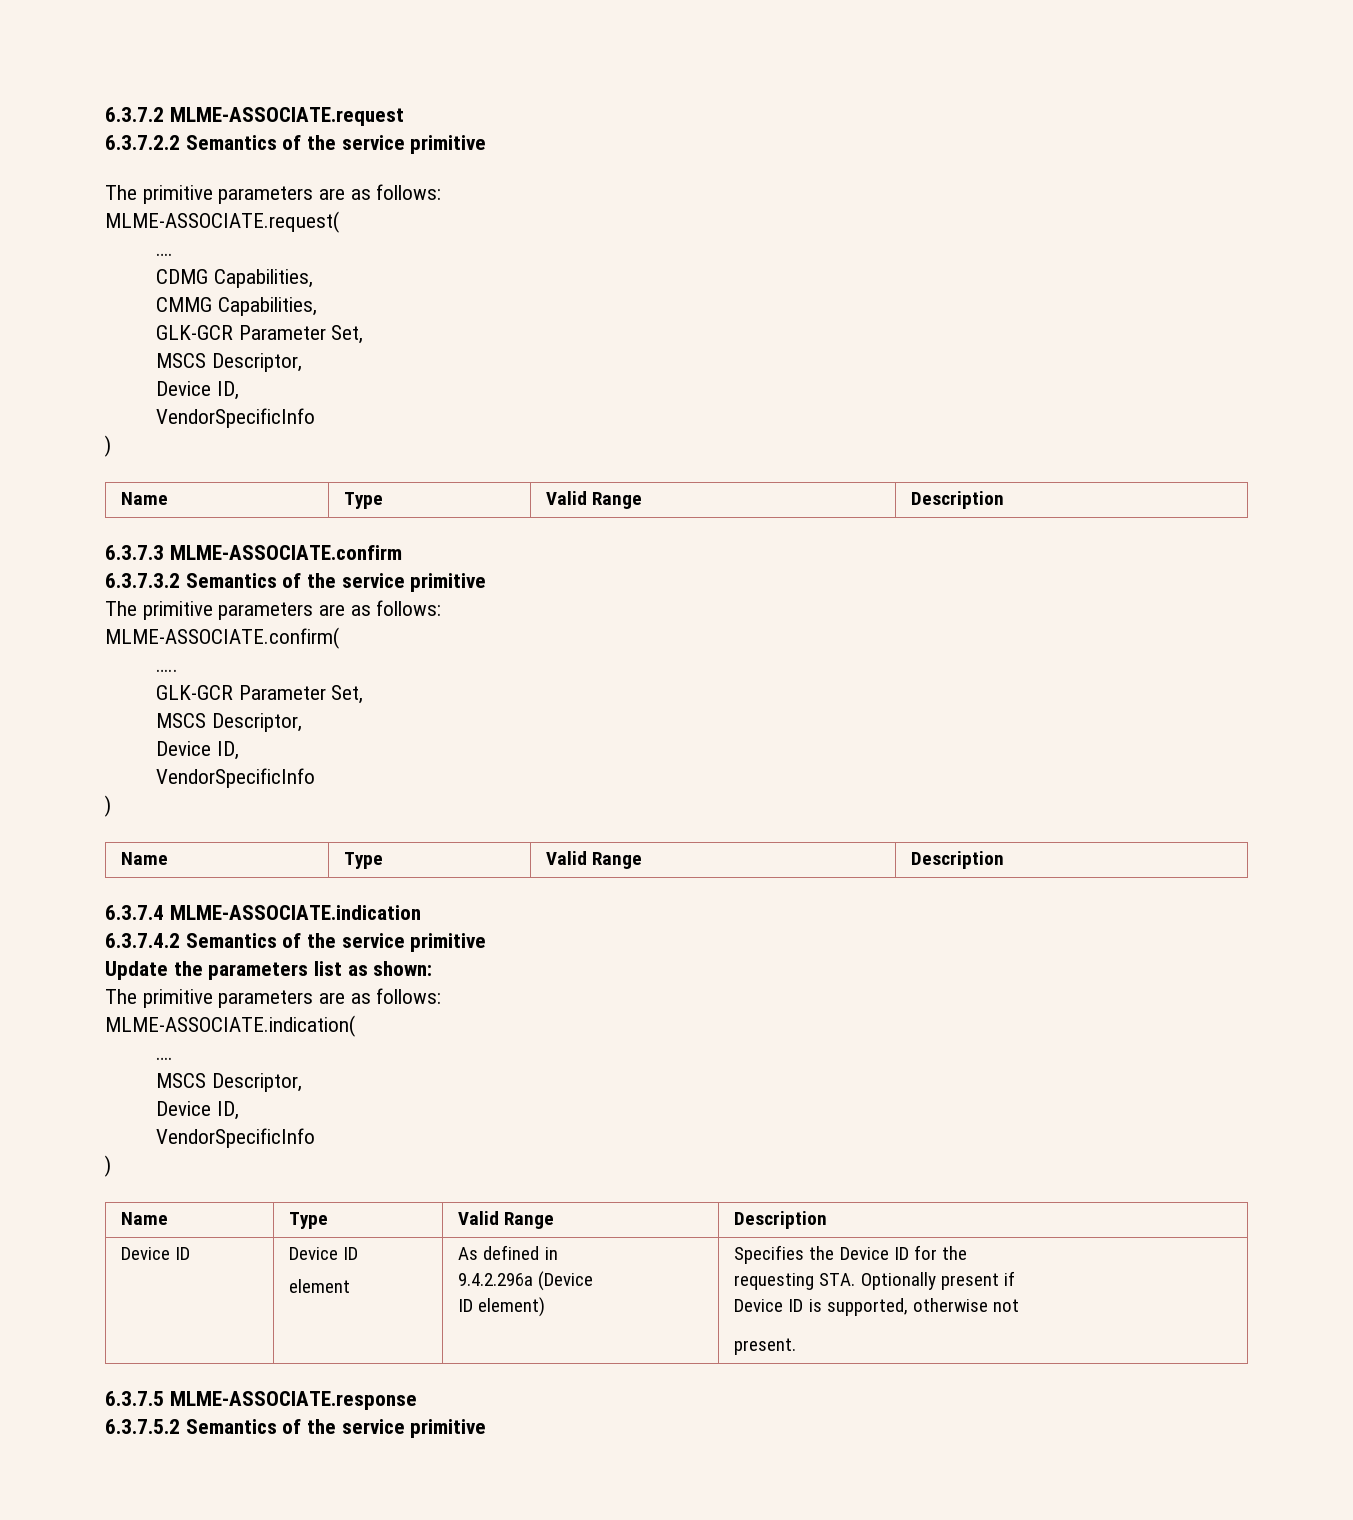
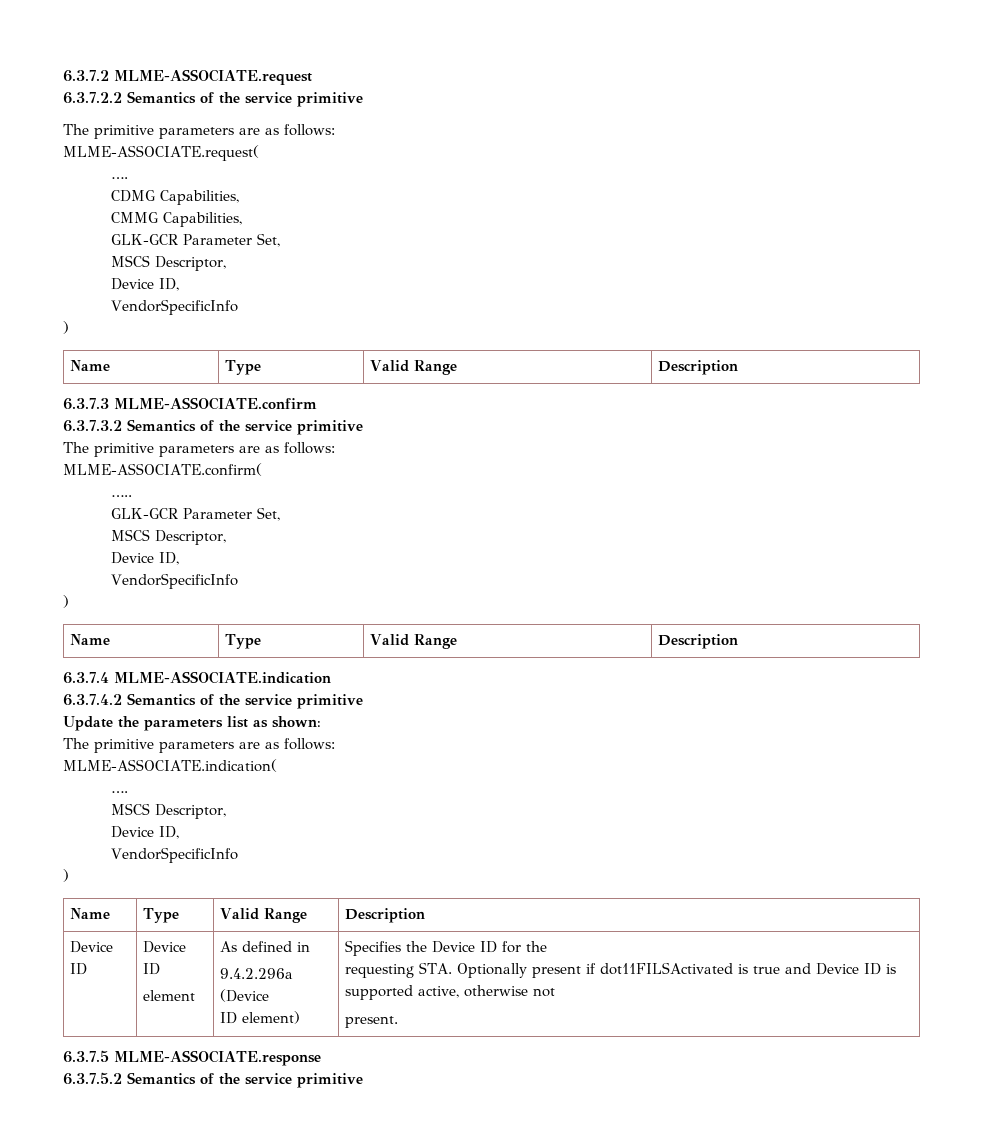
  Device ID | Device ID
  element | As defined in
  9.4.2.296a (Device
  ID element) | Specifies the Device ID for the
- requesting STA. Optionally present if
- Device ID is supported, otherwise not
+ requesting STA. Optionally present if dot11FILSActivated is true and Device ID is supported active, otherwise not

